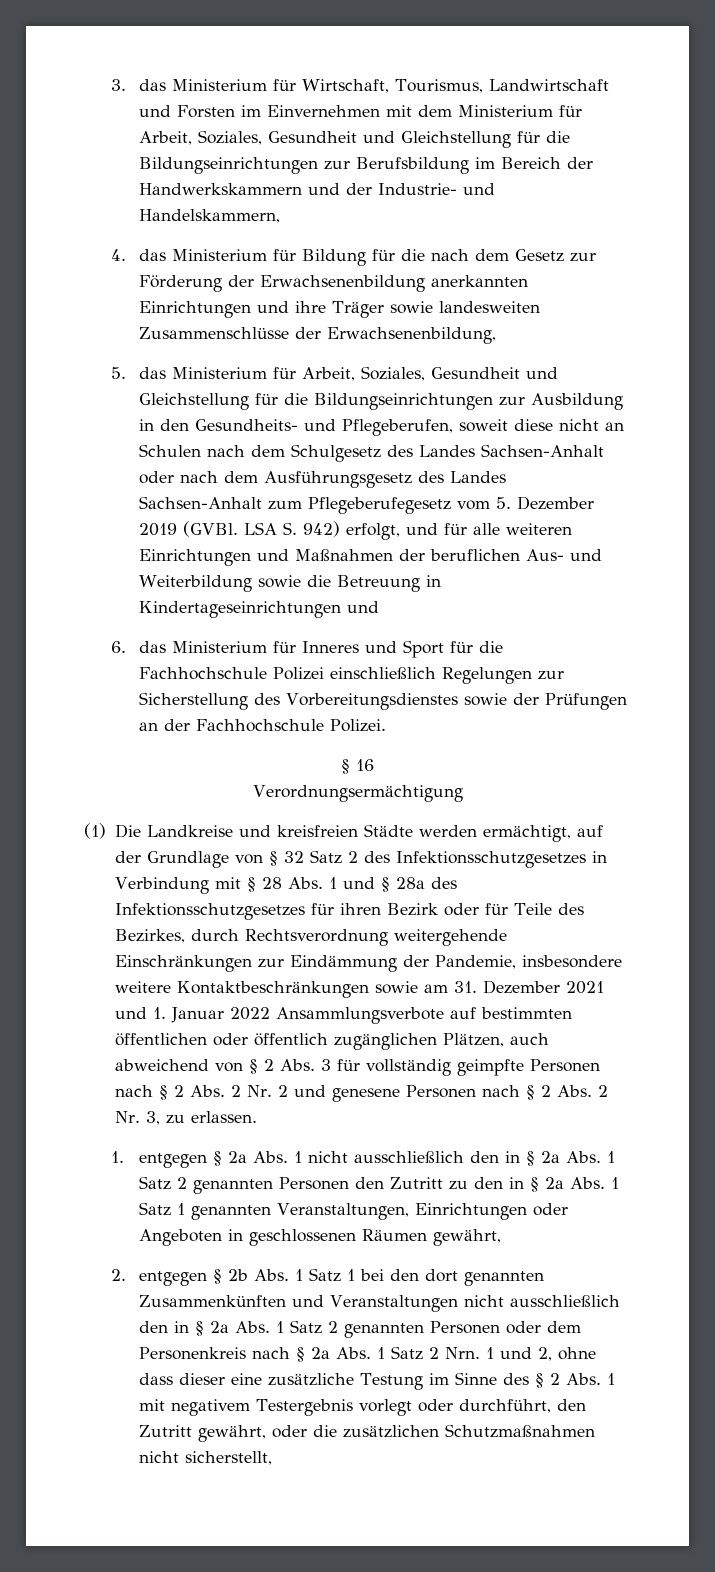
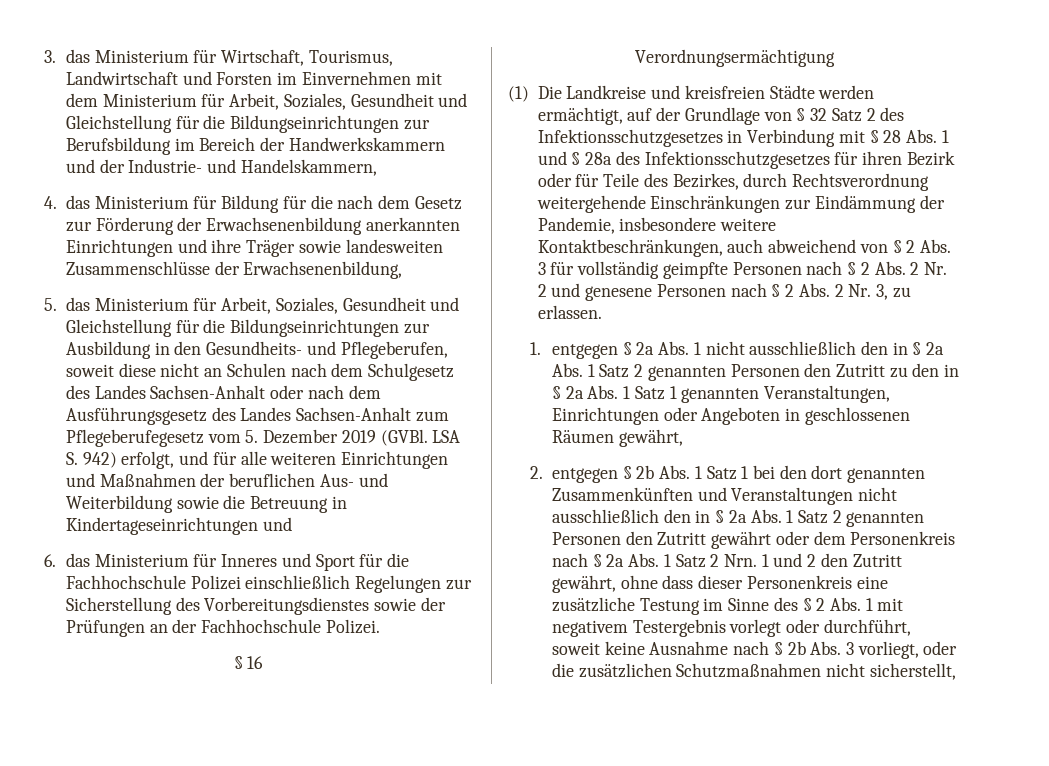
- (1) Die Landkreise und kreisfreien Städte werden ermächtigt, auf der Grundlage von § 32 Satz 2 des Infektionsschutzgesetzes in Verbindung mit § 28 Abs. 1 und § 28a des Infektionsschutzgesetzes für ihren Bezirk oder für Teile des Bezirkes, durch Rechtsverordnung weitergehende Einschränkungen zur Eindämmung der Pandemie, insbesondere weitere Kontaktbeschränkungen sowie am 31. Dezember 2021 und 1. Januar 2022 Ansammlungsverbote auf bestimmten öffentlichen oder öffentlich zugänglichen Plätzen, auch abweichend von § 2 Abs. 3 für vollständig geimpfte Personen nach § 2 Abs. 2 Nr. 2 und genesene Personen nach § 2 Abs. 2 Nr. 3, zu erlassen.
+ (1) Die Landkreise und kreisfreien Städte werden ermächtigt, auf der Grundlage von § 32 Satz 2 des Infektionsschutzgesetzes in Verbindung mit § 28 Abs. 1 und § 28a des Infektionsschutzgesetzes für ihren Bezirk oder für Teile des Bezirkes, durch Rechtsverordnung weitergehende Einschränkungen zur Eindämmung der Pandemie, insbesondere weitere Kontaktbeschränkungen, auch abweichend von § 2 Abs. 3 für vollständig geimpfte Personen nach § 2 Abs. 2 Nr. 2 und genesene Personen nach § 2 Abs. 2 Nr. 3, zu erlassen.
- 2. entgegen § 2b Abs. 1 Satz 1 bei den dort genannten Zusammenkünften und Veranstaltungen nicht ausschließlich den in § 2a Abs. 1 Satz 2 genannten Personen oder dem Personenkreis nach § 2a Abs. 1 Satz 2 Nrn. 1 und 2, ohne dass dieser eine zusätzliche Testung im Sinne des § 2 Abs. 1 mit negativem Testergebnis vorlegt oder durchführt, den Zutritt gewährt, oder die zusätzlichen Schutzmaßnahmen nicht sicherstellt,
+ 2. entgegen § 2b Abs. 1 Satz 1 bei den dort genannten Zusammenkünften und Veranstaltungen nicht ausschließlich den in § 2a Abs. 1 Satz 2 genannten Personen den Zutritt gewährt oder dem Personenkreis nach § 2a Abs. 1 Satz 2 Nrn. 1 und 2 den Zutritt gewährt, ohne dass dieser Personenkreis eine zusätzliche Testung im Sinne des § 2 Abs. 1 mit negativem Testergebnis vorlegt oder durchführt, soweit keine Ausnahme nach § 2b Abs. 3 vorliegt, oder die zusätzlichen Schutzmaßnahmen nicht sicherstellt,

